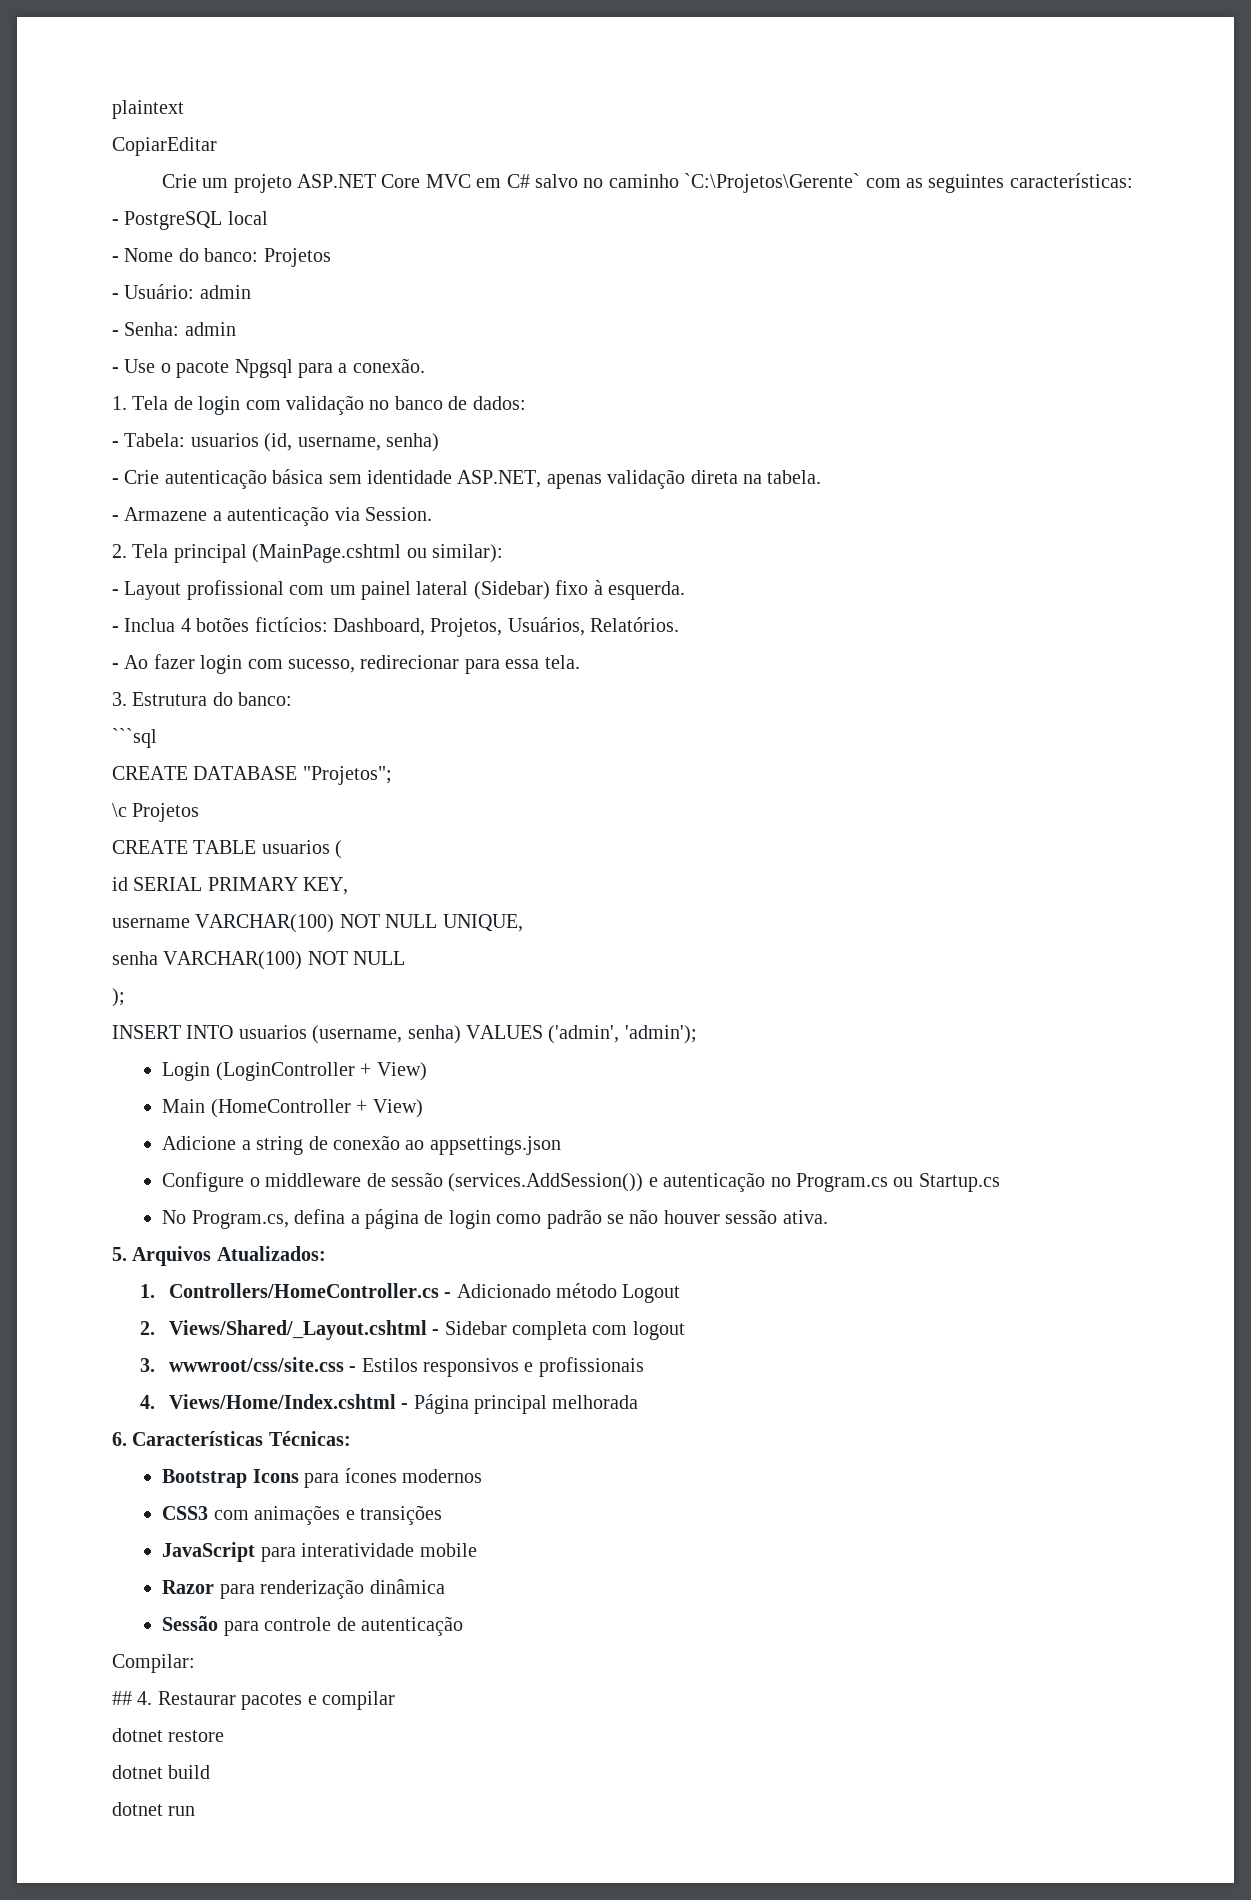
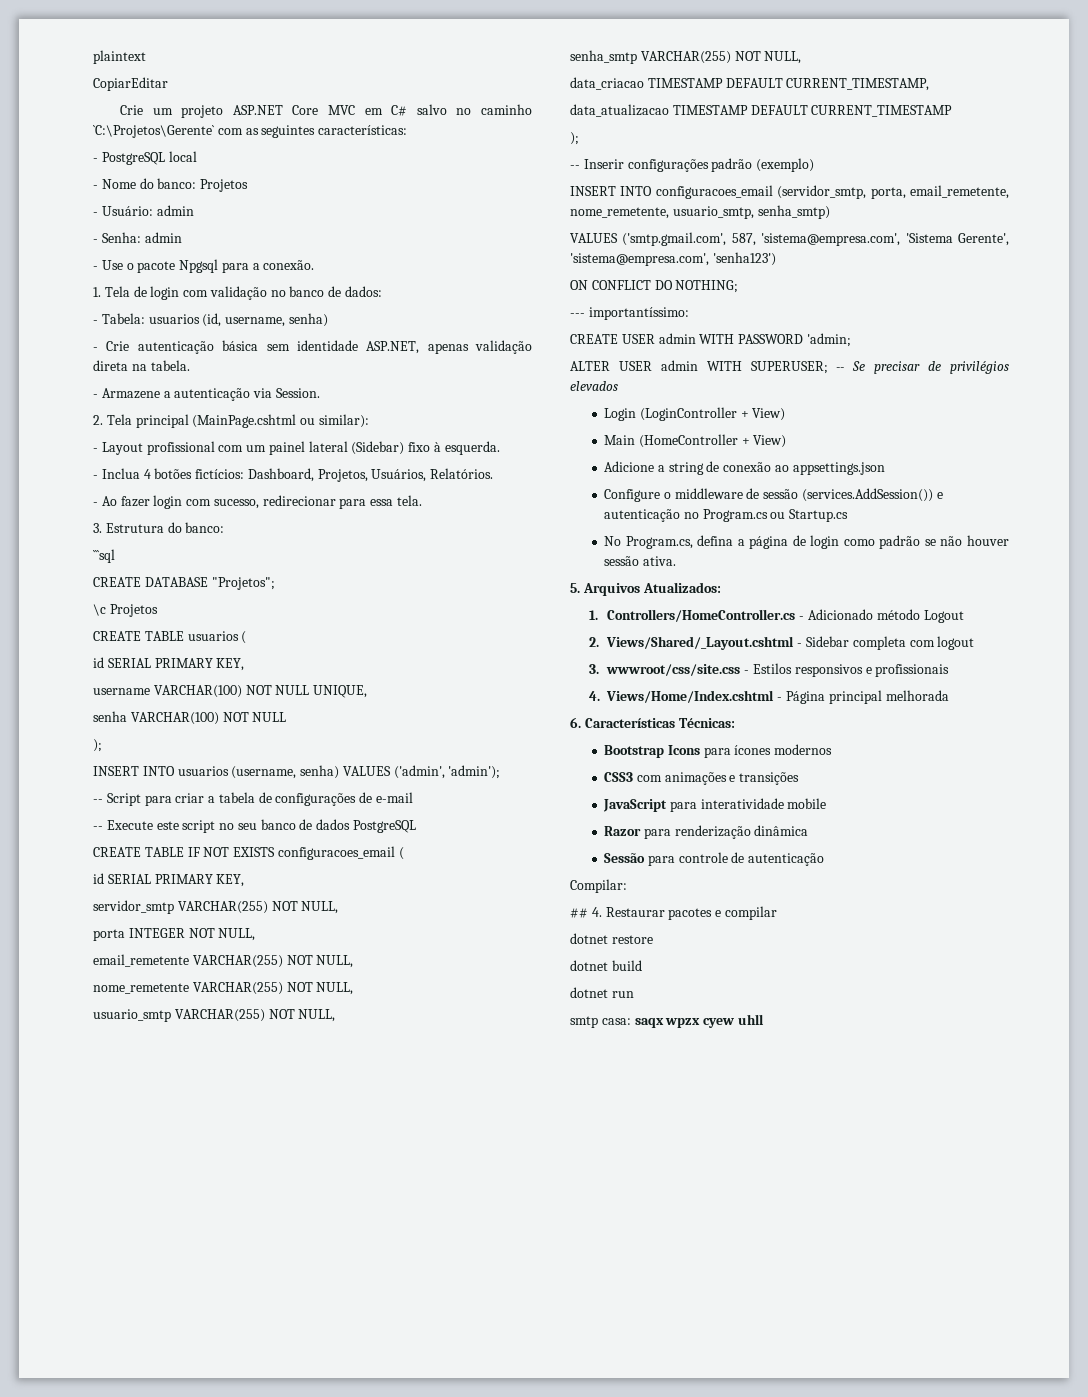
+ -- Script para criar a tabela de configurações de e-mail
+ -- Execute este script no seu banco de dados PostgreSQL
+ CREATE TABLE IF NOT EXISTS configuracoes_email (
+ id SERIAL PRIMARY KEY,
+ servidor_smtp VARCHAR(255) NOT NULL,
+ porta INTEGER NOT NULL,
+ email_remetente VARCHAR(255) NOT NULL,
+ nome_remetente VARCHAR(255) NOT NULL,
+ usuario_smtp VARCHAR(255) NOT NULL,
+ senha_smtp VARCHAR(255) NOT NULL,
+ data_criacao TIMESTAMP DEFAULT CURRENT_TIMESTAMP,
+ data_atualizacao TIMESTAMP DEFAULT CURRENT_TIMESTAMP
+ );
+ -- Inserir configurações padrão (exemplo)
+ INSERT INTO configuracoes_email (servidor_smtp, porta, email_remetente, nome_remetente, usuario_smtp, senha_smtp)
+ VALUES ('smtp.gmail.com', 587, 'sistema@empresa.com', 'Sistema Gerente', 'sistema@empresa.com', 'senha123')
+ ON CONFLICT DO NOTHING;
+ --- importantíssimo:
+ CREATE USER admin WITH PASSWORD 'admin;
+ ALTER USER admin WITH SUPERUSER; -- Se precisar de privilégios elevados
+ smtp casa: saqx wpzx cyew uhll

